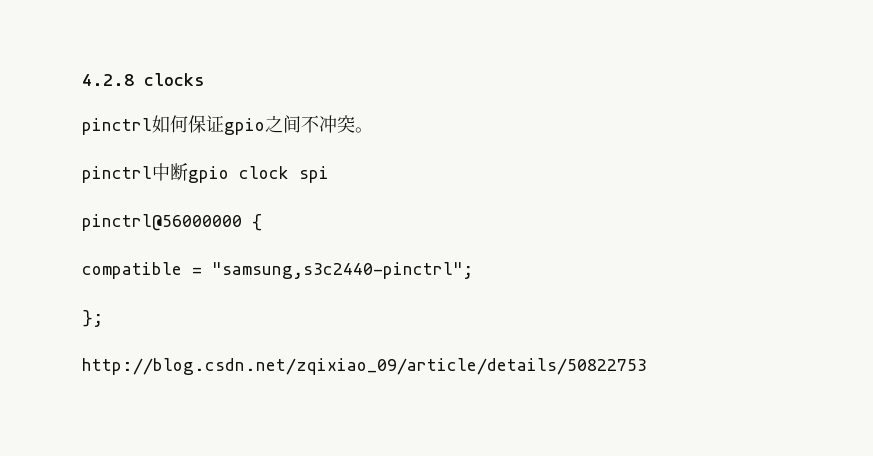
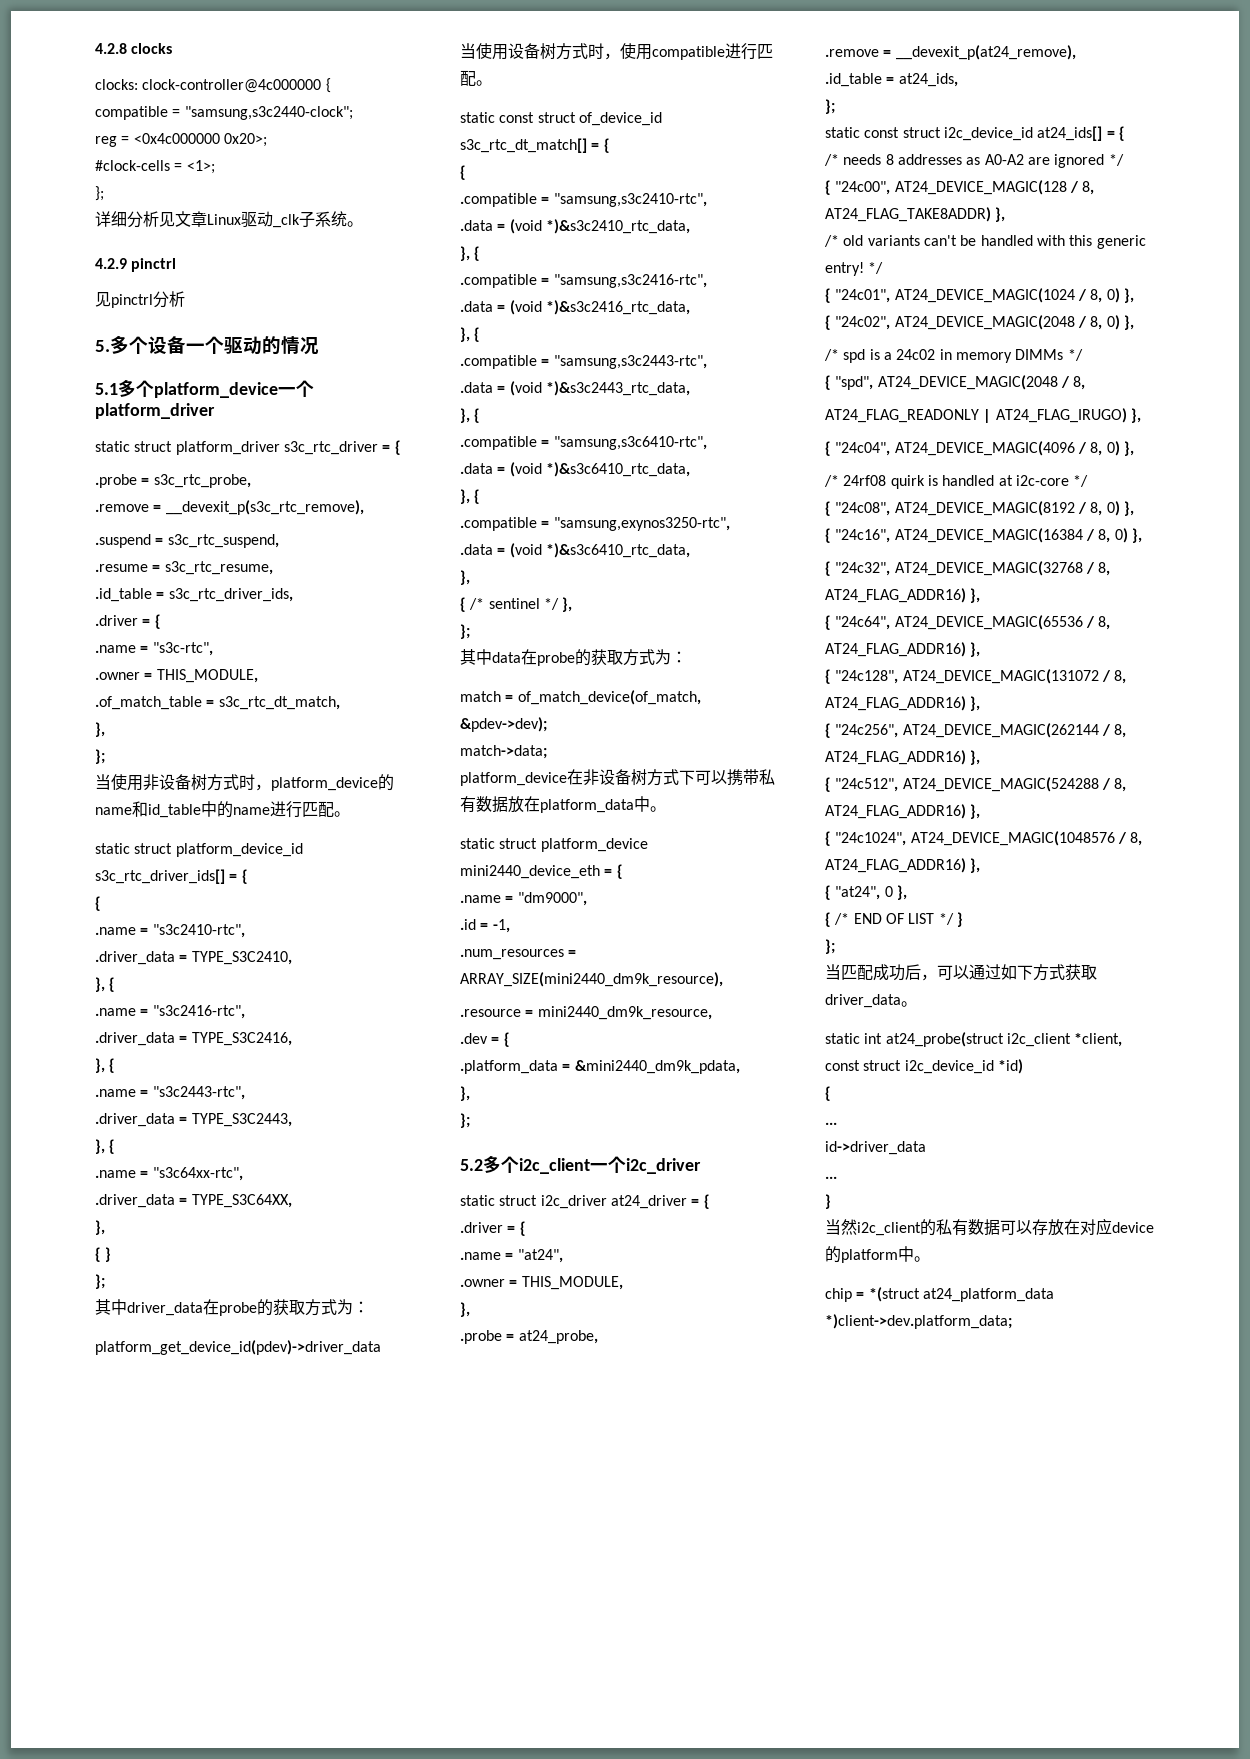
- pinctrl如何保证gpio之间不冲突。
- pinctrl中断gpio clock spi
- pinctrl@56000000 {
- compatible = "samsung,s3c2440-pinctrl";
+ clocks: clock-controller@4c000000 {
+ compatible = "samsung,s3c2440-clock";
+ reg = <0x4c000000 0x20>;
+ #clock-cells = <1>;
  };
- http://blog.csdn.net/zqixiao_09/article/details/50822753
+ 详细分析见文章Linux驱动_clk子系统。
+ 4.2.9 pinctrl
+ 见pinctrl分析
+ 5.多个设备一个驱动的情况
+ 5.1多个platform_device一个platform_driver
+ static struct platform_driver s3c_rtc_driver = {
+ .probe = s3c_rtc_probe,
+ .remove = __devexit_p(s3c_rtc_remove),
+ .suspend = s3c_rtc_suspend,
+ .resume = s3c_rtc_resume,
+ .id_table = s3c_rtc_driver_ids,
+ .driver = {
+ .name = "s3c-rtc",
+ .owner = THIS_MODULE,
+ .of_match_table = s3c_rtc_dt_match,
+ },
+ };
+ 当使用非设备树方式时，platform_device的name和id_table中的name进行匹配。
+ static struct platform_device_id s3c_rtc_driver_ids[] = {
+ {
+ .name = "s3c2410-rtc",
+ .driver_data = TYPE_S3C2410,
+ }, {
+ .name = "s3c2416-rtc",
+ .driver_data = TYPE_S3C2416,
+ }, {
+ .name = "s3c2443-rtc",
+ .driver_data = TYPE_S3C2443,
+ }, {
+ .name = "s3c64xx-rtc",
+ .driver_data = TYPE_S3C64XX,
+ },
+ { }
+ };
+ 其中driver_data在probe的获取方式为：
+ platform_get_device_id(pdev)->driver_data
+ 当使用设备树方式时，使用compatible进行匹配。
+ static const struct of_device_id s3c_rtc_dt_match[] = {
+ {
+ .compatible = "samsung,s3c2410-rtc",
+ .data = (void *)&s3c2410_rtc_data,
+ }, {
+ .compatible = "samsung,s3c2416-rtc",
+ .data = (void *)&s3c2416_rtc_data,
+ }, {
+ .compatible = "samsung,s3c2443-rtc",
+ .data = (void *)&s3c2443_rtc_data,
+ }, {
+ .compatible = "samsung,s3c6410-rtc",
+ .data = (void *)&s3c6410_rtc_data,
+ }, {
+ .compatible = "samsung,exynos3250-rtc",
+ .data = (void *)&s3c6410_rtc_data,
+ },
+ { /* sentinel */ },
+ };
+ 其中data在probe的获取方式为：
+ match = of_match_device(of_match, &pdev->dev);
+ match->data;
+ platform_device在非设备树方式下可以携带私有数据放在platform_data中。
+ static struct platform_device mini2440_device_eth = {
+ .name = "dm9000",
+ .id = -1,
+ .num_resources = ARRAY_SIZE(mini2440_dm9k_resource),
+ .resource = mini2440_dm9k_resource,
+ .dev = {
+ .platform_data = &mini2440_dm9k_pdata,
+ },
+ };
+ 5.2多个i2c_client一个i2c_driver
+ static struct i2c_driver at24_driver = {
+ .driver = {
+ .name = "at24",
+ .owner = THIS_MODULE,
+ },
+ .probe = at24_probe,
+ .remove = __devexit_p(at24_remove),
+ .id_table = at24_ids,
+ };
+ static const struct i2c_device_id at24_ids[] = {
+ /* needs 8 addresses as A0-A2 are ignored */
+ { "24c00", AT24_DEVICE_MAGIC(128 / 8, AT24_FLAG_TAKE8ADDR) },
+ /* old variants can't be handled with this generic entry! */
+ { "24c01", AT24_DEVICE_MAGIC(1024 / 8, 0) },
+ { "24c02", AT24_DEVICE_MAGIC(2048 / 8, 0) },
+ /* spd is a 24c02 in memory DIMMs */
+ { "spd", AT24_DEVICE_MAGIC(2048 / 8,
+ AT24_FLAG_READONLY | AT24_FLAG_IRUGO) },
+ { "24c04", AT24_DEVICE_MAGIC(4096 / 8, 0) },
+ /* 24rf08 quirk is handled at i2c-core */
+ { "24c08", AT24_DEVICE_MAGIC(8192 / 8, 0) },
+ { "24c16", AT24_DEVICE_MAGIC(16384 / 8, 0) },
+ { "24c32", AT24_DEVICE_MAGIC(32768 / 8, AT24_FLAG_ADDR16) },
+ { "24c64", AT24_DEVICE_MAGIC(65536 / 8, AT24_FLAG_ADDR16) },
+ { "24c128", AT24_DEVICE_MAGIC(131072 / 8, AT24_FLAG_ADDR16) },
+ { "24c256", AT24_DEVICE_MAGIC(262144 / 8, AT24_FLAG_ADDR16) },
+ { "24c512", AT24_DEVICE_MAGIC(524288 / 8, AT24_FLAG_ADDR16) },
+ { "24c1024", AT24_DEVICE_MAGIC(1048576 / 8, AT24_FLAG_ADDR16) },
+ { "at24", 0 },
+ { /* END OF LIST */ }
+ };
+ 当匹配成功后，可以通过如下方式获取driver_data。
+ static int at24_probe(struct i2c_client *client, const struct i2c_device_id *id)
+ {
+ ...
+ id->driver_data
+ ...
+ }
+ 当然i2c_client的私有数据可以存放在对应device的platform中。
+ chip = *(struct at24_platform_data *)client->dev.platform_data;

